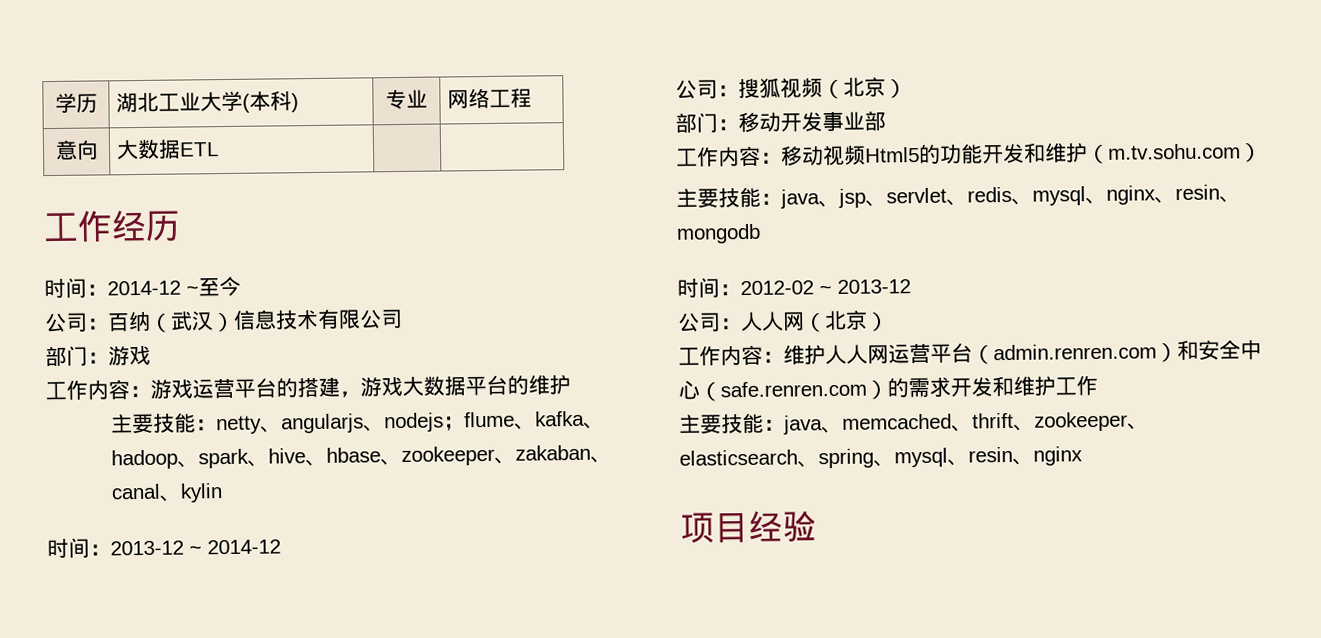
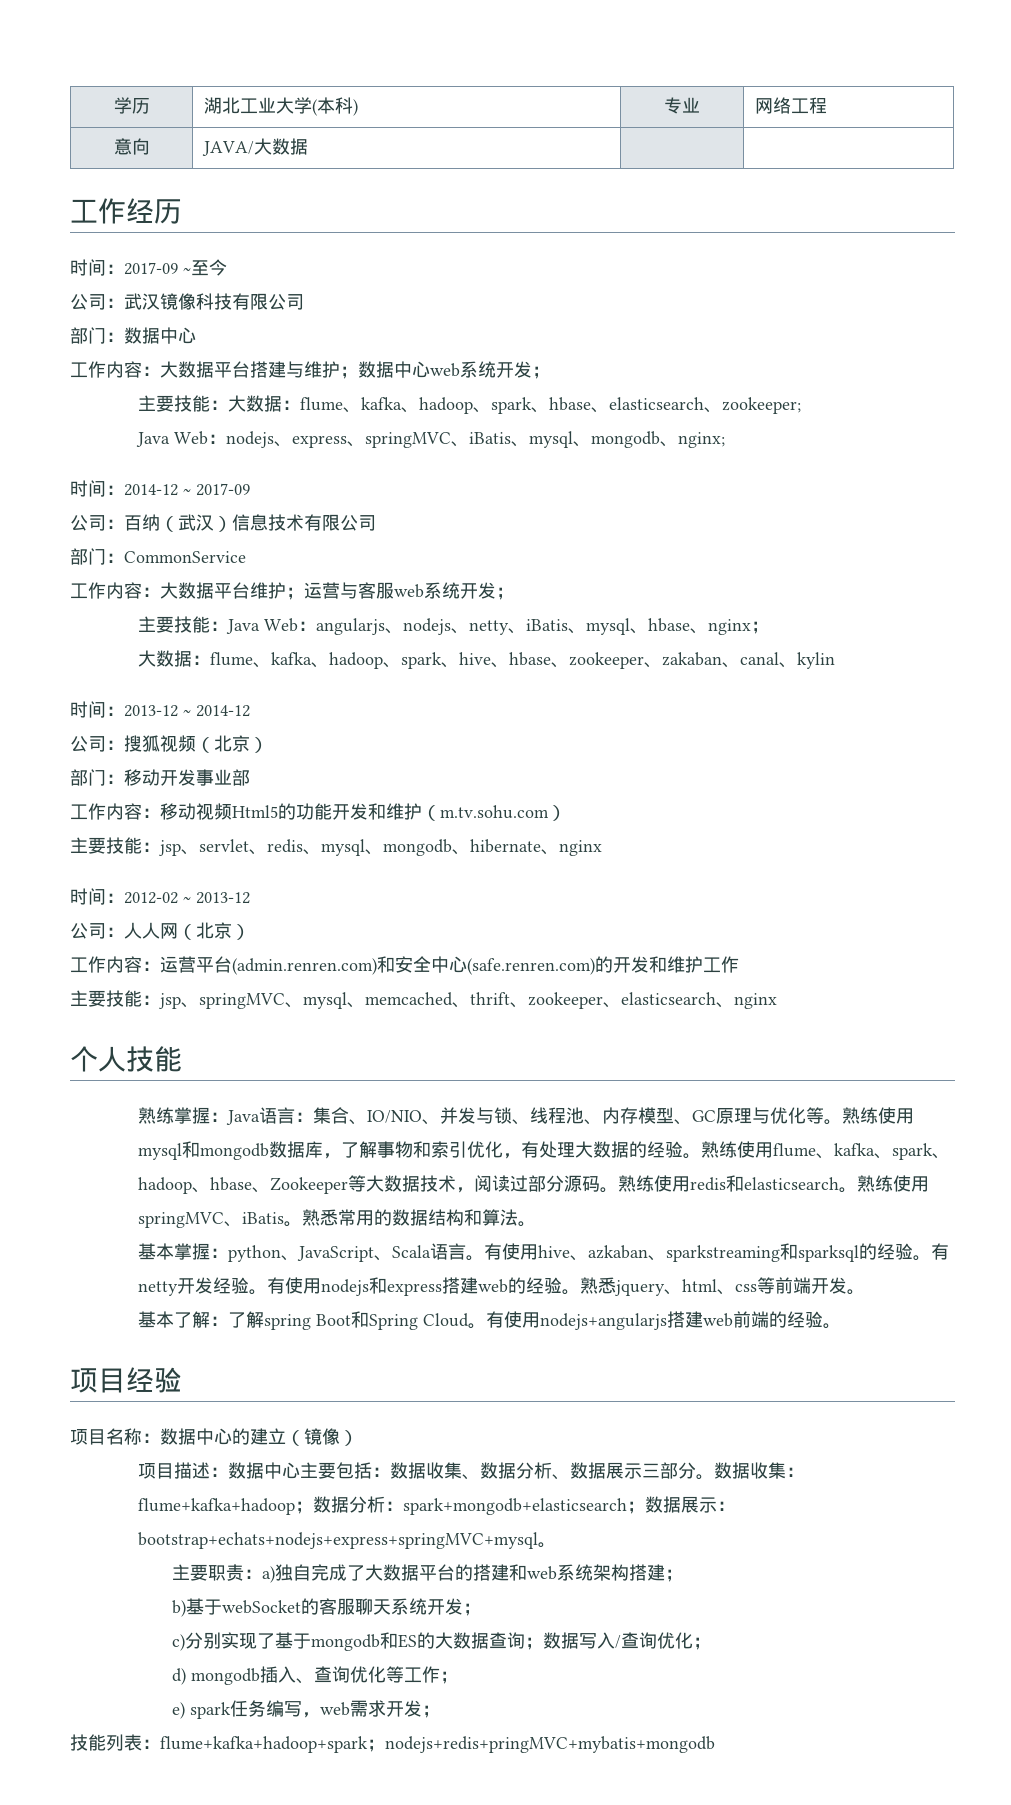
- 意向 | 大数据ETL | |
+ 意向 | JAVA/大数据 | |
- 时间：2014-12 ~至今
+ 时间：2017-09 ~至今
+ 公司：武汉镜像科技有限公司
+ 部门：数据中心
+ 工作内容：大数据平台搭建与维护；数据中心web系统开发；
+ 主要技能：大数据：flume、kafka、hadoop、spark、hbase、elasticsearch、zookeeper;
+ Java Web：nodejs、express、springMVC、iBatis、mysql、mongodb、nginx;
+ 时间：2014-12 ~ 2017-09
- 部门：游戏
- 工作内容：游戏运营平台的搭建，游戏大数据平台的维护
- 主要技能：netty、angularjs、nodejs；flume、kafka、hadoop、spark、hive、hbase、zookeeper、zakaban、canal、kylin
+ 部门：CommonService
+ 工作内容：大数据平台维护；运营与客服web系统开发；
+ 主要技能：Java Web：angularjs、nodejs、netty、iBatis、mysql、hbase、nginx；
+ 大数据：flume、kafka、hadoop、spark、hive、hbase、zookeeper、zakaban、canal、kylin
- 主要技能：java、jsp、servlet、redis、mysql、nginx、resin、mongodb
+ 主要技能：jsp、servlet、redis、mysql、mongodb、hibernate、nginx
- 工作内容：维护人人网运营平台（admin.renren.com）和安全中心（safe.renren.com）的需求开发和维护工作
+ 工作内容：运营平台(admin.renren.com)和安全中心(safe.renren.com)的开发和维护工作
- 主要技能：java、memcached、thrift、zookeeper、elasticsearch、spring、mysql、resin、nginx
+ 主要技能：jsp、springMVC、mysql、memcached、thrift、zookeeper、elasticsearch、nginx
+ 个人技能
+ 熟练掌握：Java语言：集合、IO/NIO、并发与锁、线程池、内存模型、GC原理与优化等。熟练使用mysql和mongodb数据库，了解事物和索引优化，有处理大数据的经验。熟练使用flume、kafka、spark、hadoop、hbase、Zookeeper等大数据技术，阅读过部分源码。熟练使用redis和elasticsearch。熟练使用springMVC、iBatis。熟悉常用的数据结构和算法。
+ 基本掌握：python、JavaScript、Scala语言。有使用hive、azkaban、sparkstreaming和sparksql的经验。有netty开发经验。有使用nodejs和express搭建web的经验。熟悉jquery、html、css等前端开发。
+ 基本了解：了解spring Boot和Spring Cloud。有使用nodejs+angularjs搭建web前端的经验。
  项目经验
+ 项目名称：数据中心的建立（镜像）
+ 项目描述：数据中心主要包括：数据收集、数据分析、数据展示三部分。数据收集：flume+kafka+hadoop；数据分析：spark+mongodb+elasticsearch；数据展示：bootstrap+echats+nodejs+express+springMVC+mysql。
+ 主要职责：a)独自完成了大数据平台的搭建和web系统架构搭建；
+ b)基于webSocket的客服聊天系统开发；
+ c)分别实现了基于mongodb和ES的大数据查询；数据写入/查询优化；
+ d) mongodb插入、查询优化等工作；
+ e) spark任务编写，web需求开发；
+ 技能列表：flume+kafka+hadoop+spark；nodejs+redis+pringMVC+mybatis+mongodb

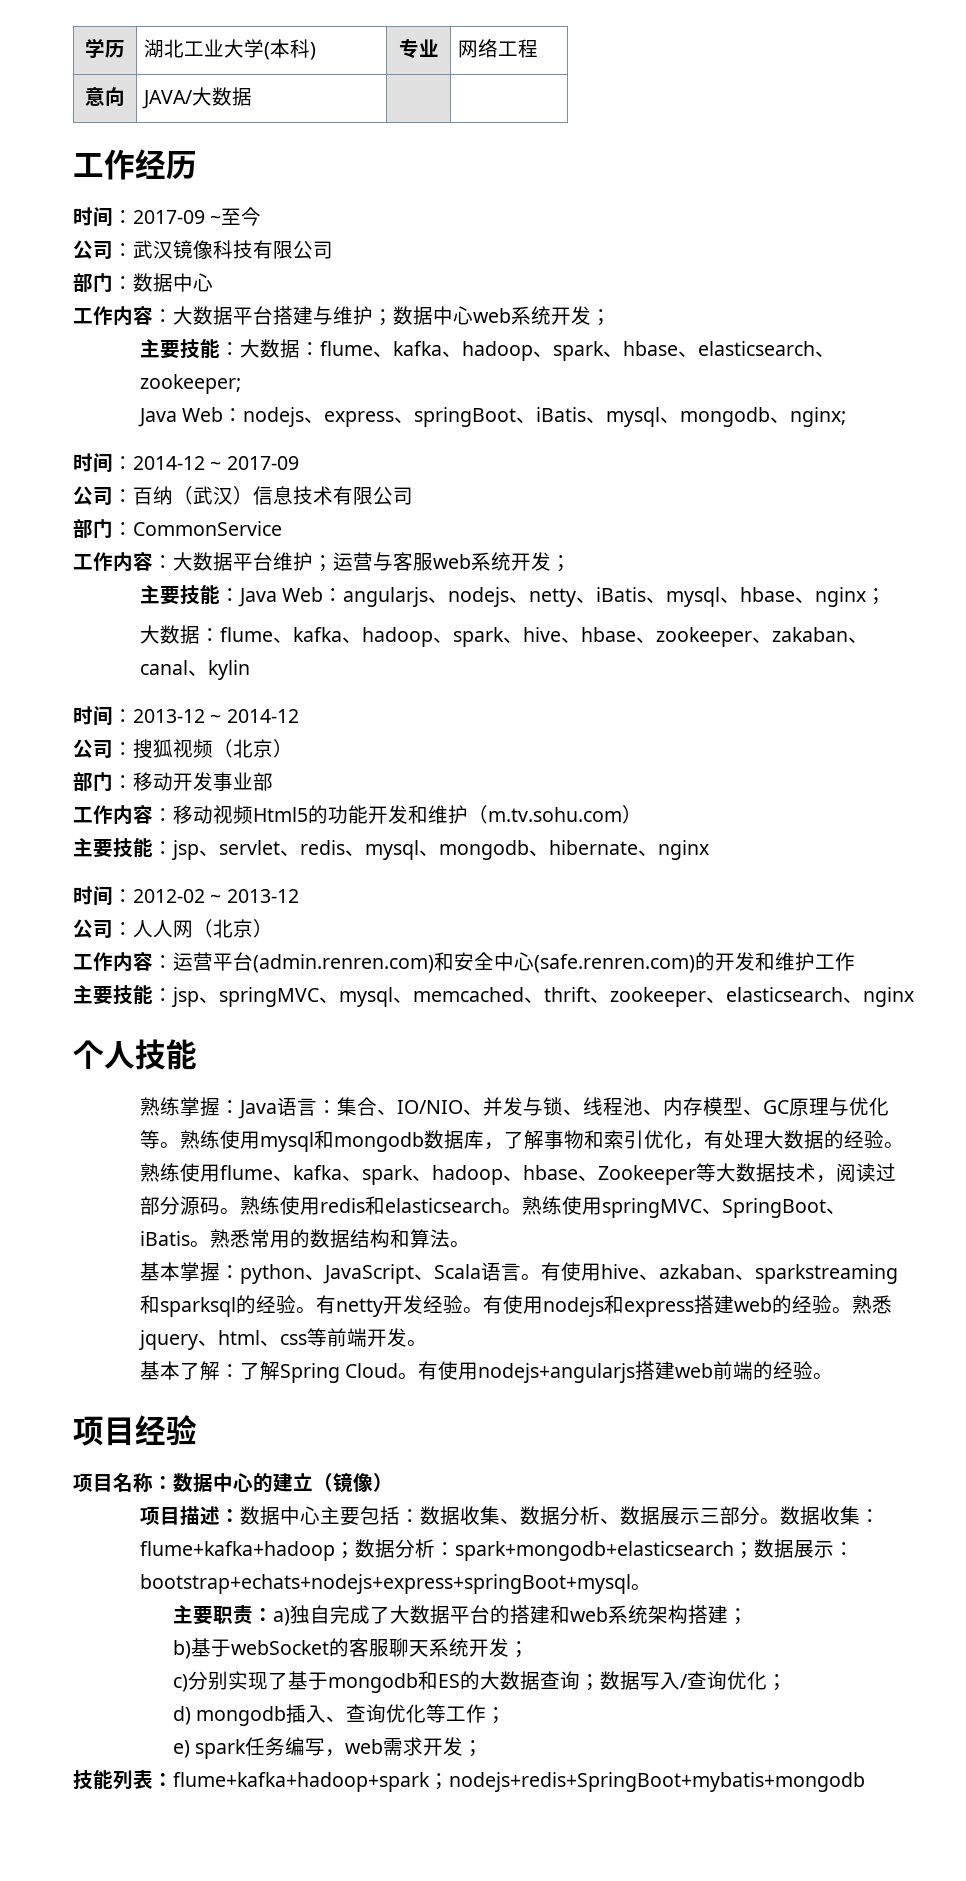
- Java Web：nodejs、express、springMVC、iBatis、mysql、mongodb、nginx;
+ Java Web：nodejs、express、springBoot、iBatis、mysql、mongodb、nginx;
- 熟练使用springMVC、iBatis。
+ 熟练使用springMVC、SpringBoot、iBatis。
- 基本了解：了解spring Boot和Spring Cloud。
+ 基本了解：了解Spring Cloud。
- 数据收集：flume+kafka+hadoop；数据分析：spark+mongodb+elasticsearch；数据展示：bootstrap+echats+nodejs+express+springMVC+mysql。
+ 数据收集：flume+kafka+hadoop；数据分析：spark+mongodb+elasticsearch；数据展示：bootstrap+echats+nodejs+express+springBoot+mysql。
- 技能列表：flume+kafka+hadoop+spark；nodejs+redis+pringMVC+mybatis+mongodb
+ 技能列表：flume+kafka+hadoop+spark；nodejs+redis+SpringBoot+mybatis+mongodb

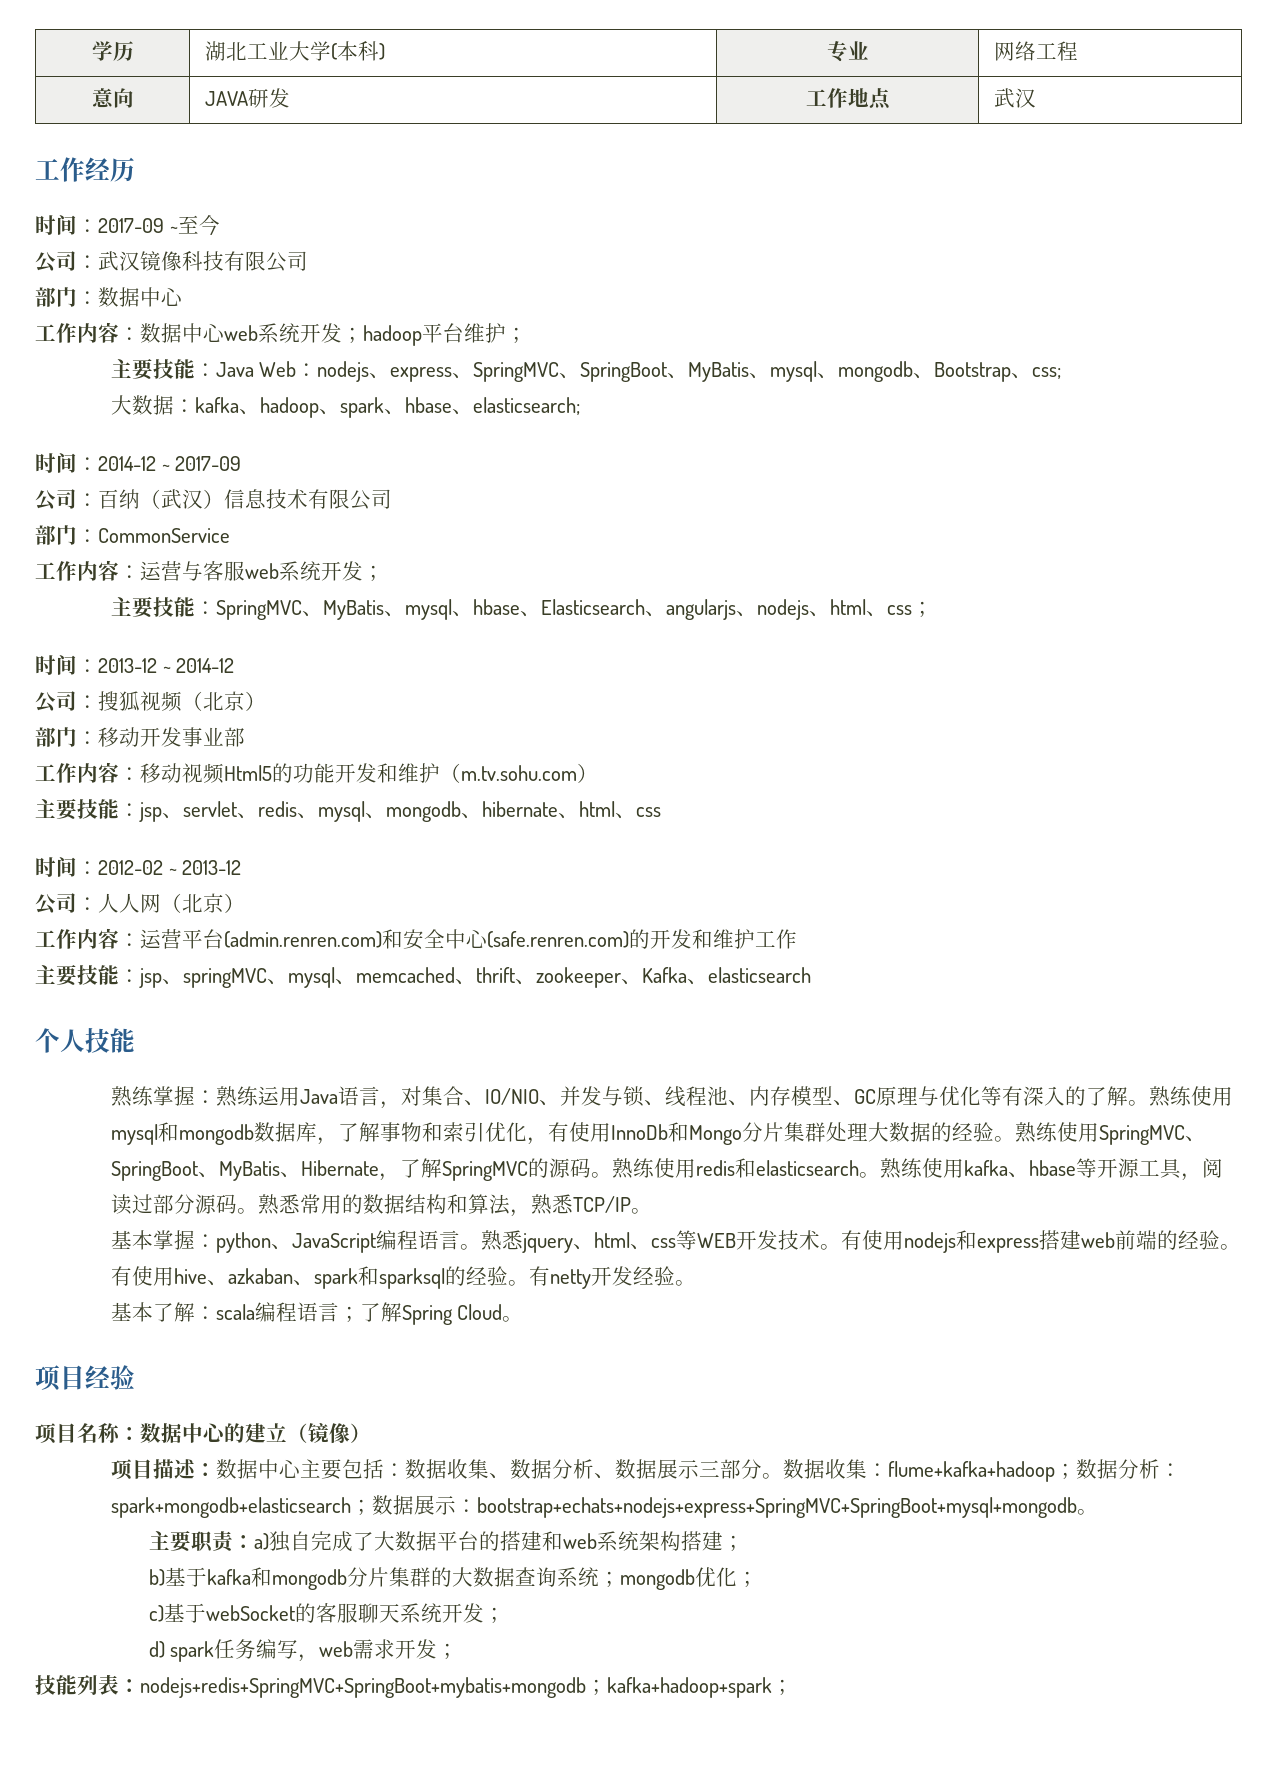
- 意向 | JAVA/大数据 | |
+ 意向 | JAVA研发 | 工作地点 | 武汉
- 工作内容：大数据平台搭建与维护；数据中心web系统开发；
- 主要技能：大数据：flume、kafka、hadoop、spark、hbase、elasticsearch、zookeeper;
- Java Web：nodejs、express、springBoot、iBatis、mysql、mongodb、nginx;
+ 工作内容：数据中心web系统开发；hadoop平台维护；
+ 主要技能：Java Web：nodejs、express、SpringMVC、SpringBoot、MyBatis、mysql、mongodb、Bootstrap、css;
+ 大数据：kafka、hadoop、spark、hbase、elasticsearch;
- 工作内容：大数据平台维护；运营与客服web系统开发；
+ 工作内容：运营与客服web系统开发；
- 主要技能：Java Web：angularjs、nodejs、netty、iBatis、mysql、hbase、nginx；
- 大数据：flume、kafka、hadoop、spark、hive、hbase、zookeeper、zakaban、canal、kylin
+ 主要技能：SpringMVC、MyBatis、mysql、hbase、Elasticsearch、angularjs、nodejs、html、css；
- 主要技能：jsp、servlet、redis、mysql、mongodb、hibernate、nginx
+ 主要技能：jsp、servlet、redis、mysql、mongodb、hibernate、html、css
- 主要技能：jsp、springMVC、mysql、memcached、thrift、zookeeper、elasticsearch、nginx
+ 主要技能：jsp、springMVC、mysql、memcached、thrift、zookeeper、Kafka、elasticsearch
- 熟练掌握：Java语言：集合、IO/NIO、并发与锁、线程池、内存模型、GC原理与优化等。
+ 熟练掌握：熟练运用Java语言，对集合、IO/NIO、并发与锁、线程池、内存模型、GC原理与优化等有深入的了解。
- 熟练使用mysql和mongodb数据库，了解事物和索引优化，有处理大数据的经验。
+ 熟练使用mysql和mongodb数据库，了解事物和索引优化，有使用InnoDb和Mongo分片集群处理大数据的经验。
- 熟练使用flume、kafka、spark、hadoop、hbase、Zookeeper等大数据技术，阅读过部分源码。
+ 熟练使用SpringMVC、SpringBoot、MyBatis、Hibernate，了解SpringMVC的源码。
- 熟练使用springMVC、SpringBoot、iBatis。
+ 熟练使用kafka、hbase等开源工具，阅读过部分源码。
- 熟悉常用的数据结构和算法。
+ 熟悉常用的数据结构和算法，熟悉TCP/IP。
- 基本掌握：python、JavaScript、Scala语言。
+ 基本掌握：python、JavaScript编程语言。熟悉jquery、html、css等WEB开发技术。有使用nodejs和express搭建web前端的经验。
- 有使用hive、azkaban、sparkstreaming和sparksql的经验。
+ 有使用hive、azkaban、spark和sparksql的经验。
- 有使用nodejs和express搭建web的经验。熟悉jquery、html、css等前端开发。
- 基本了解：了解Spring Cloud。有使用nodejs+angularjs搭建web前端的经验。
+ 基本了解：scala编程语言；了解Spring Cloud。
- 数据收集：flume+kafka+hadoop；数据分析：spark+mongodb+elasticsearch；数据展示：bootstrap+echats+nodejs+express+springBoot+mysql。
+ 数据收集：flume+kafka+hadoop；数据分析：spark+mongodb+elasticsearch；数据展示：bootstrap+echats+nodejs+express+SpringMVC+SpringBoot+mysql+mongodb。
- b)基于webSocket的客服聊天系统开发；
+ b)基于kafka和mongodb分片集群的大数据查询系统；mongodb优化；
+ c)基于webSocket的客服聊天系统开发；
- c)分别实现了基于mongodb和ES的大数据查询；数据写入/查询优化；
- d) mongodb插入、查询优化等工作；
- e) spark任务编写，web需求开发；
+ d) spark任务编写，web需求开发；
- 技能列表：flume+kafka+hadoop+spark；nodejs+redis+SpringBoot+mybatis+mongodb
+ 技能列表：nodejs+redis+SpringMVC+SpringBoot+mybatis+mongodb；kafka+hadoop+spark；

